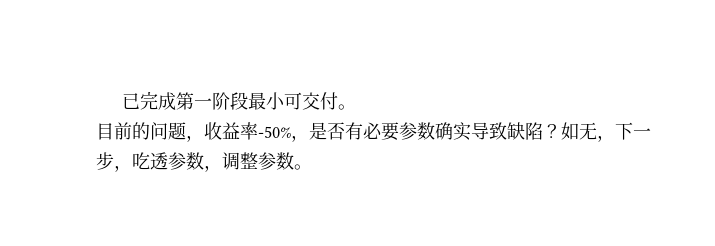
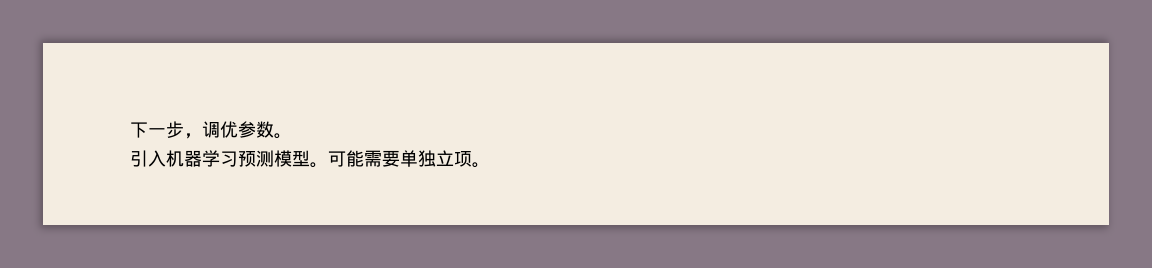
- 已完成第一阶段最小可交付。
- 目前的问题，收益率-50%，是否有必要参数确实导致缺陷？如无，下一步，吃透参数，调整参数。
+ 下一步，调优参数。
+ 引入机器学习预测模型。可能需要单独立项。

